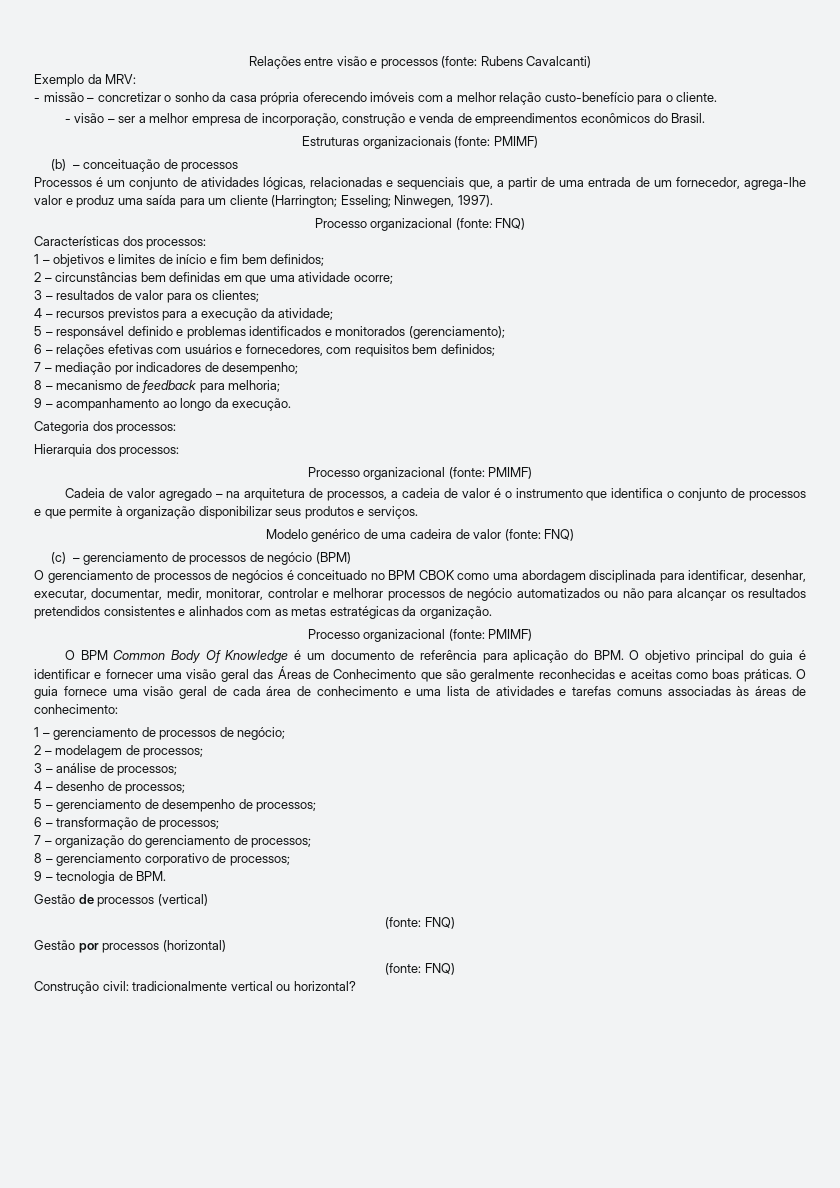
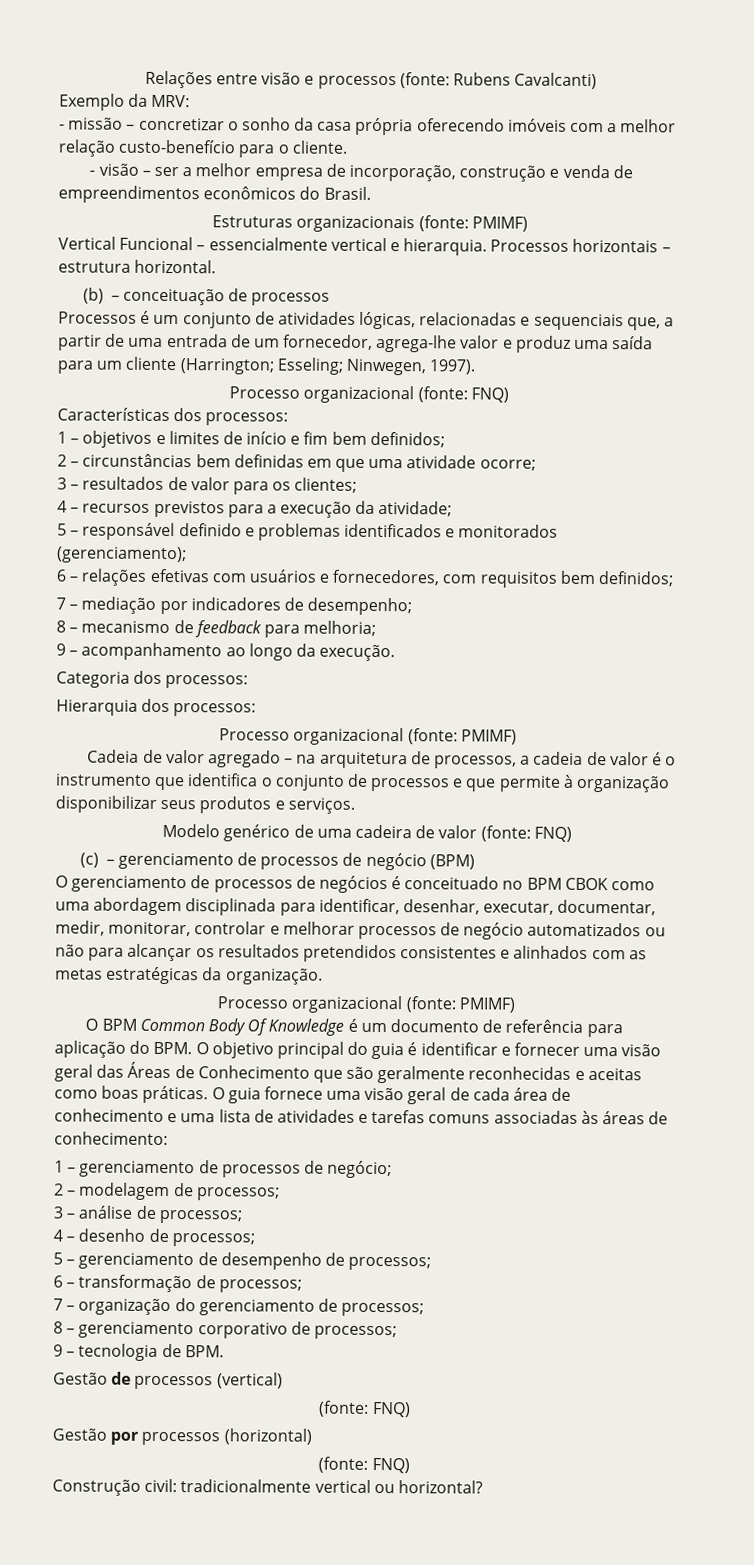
+ Vertical Funcional – essencialmente vertical e hierarquia. Processos horizontais – estrutura horizontal.

